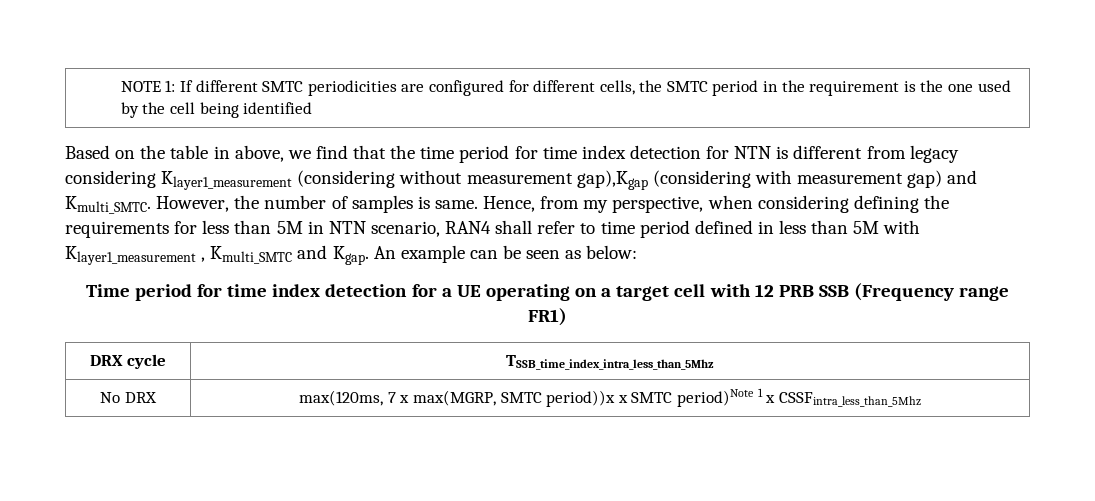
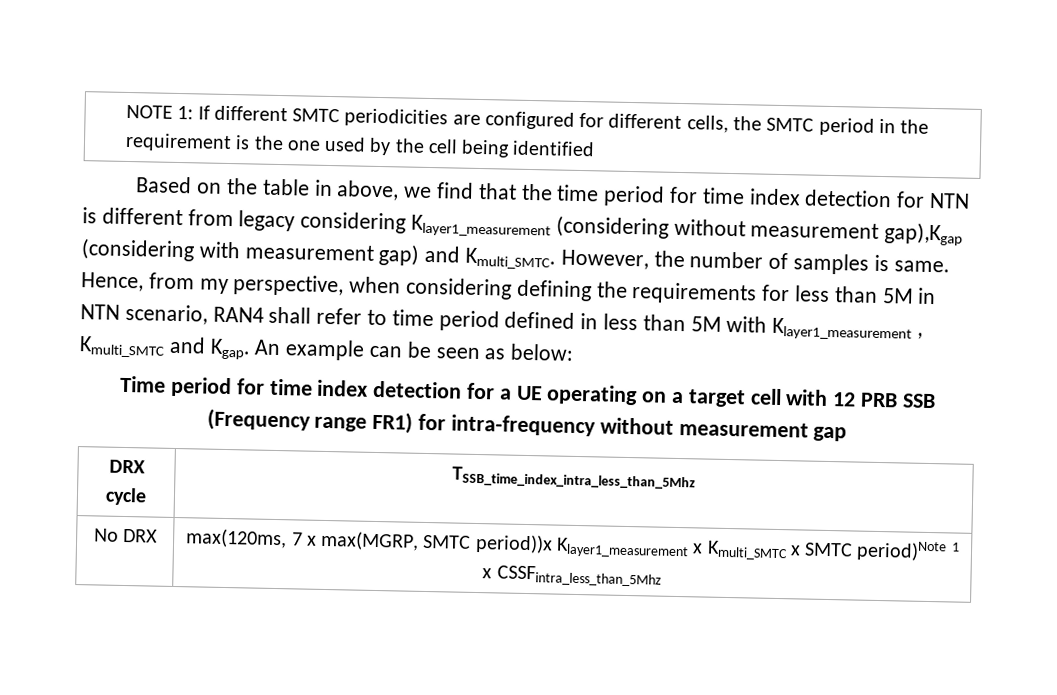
- Time period for time index detection for a UE operating on a target cell with 12 PRB SSB (Frequency range FR1)
+ Time period for time index detection for a UE operating on a target cell with 12 PRB SSB (Frequency range FR1) for intra-frequency without measurement gap
- No DRX | max(120ms, 7 x max(MGRP, SMTC period))x x SMTC period)Note 1 x CSSFintra_less_than_5Mhz
+ No DRX | max(120ms, 7 x max(MGRP, SMTC period))x Klayer1_measurement x Kmulti_SMTC x SMTC period)Note 1 x CSSFintra_less_than_5Mhz

